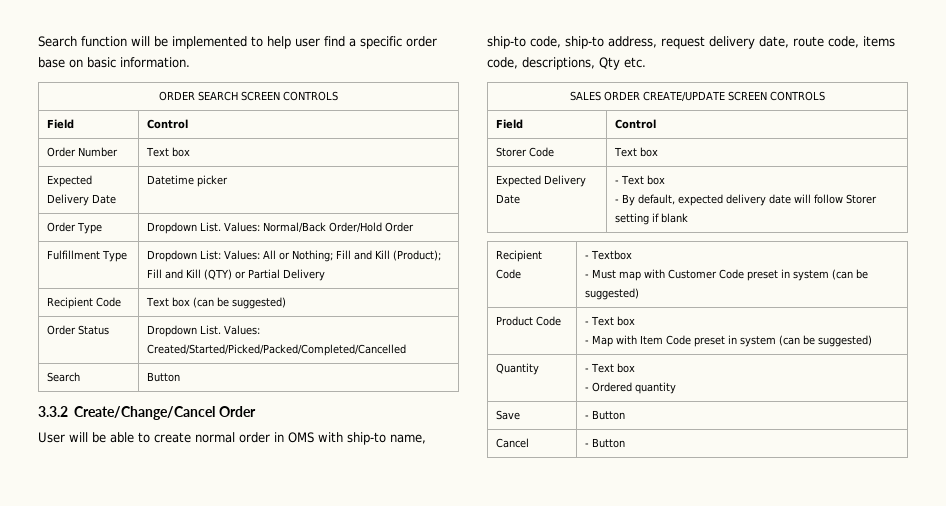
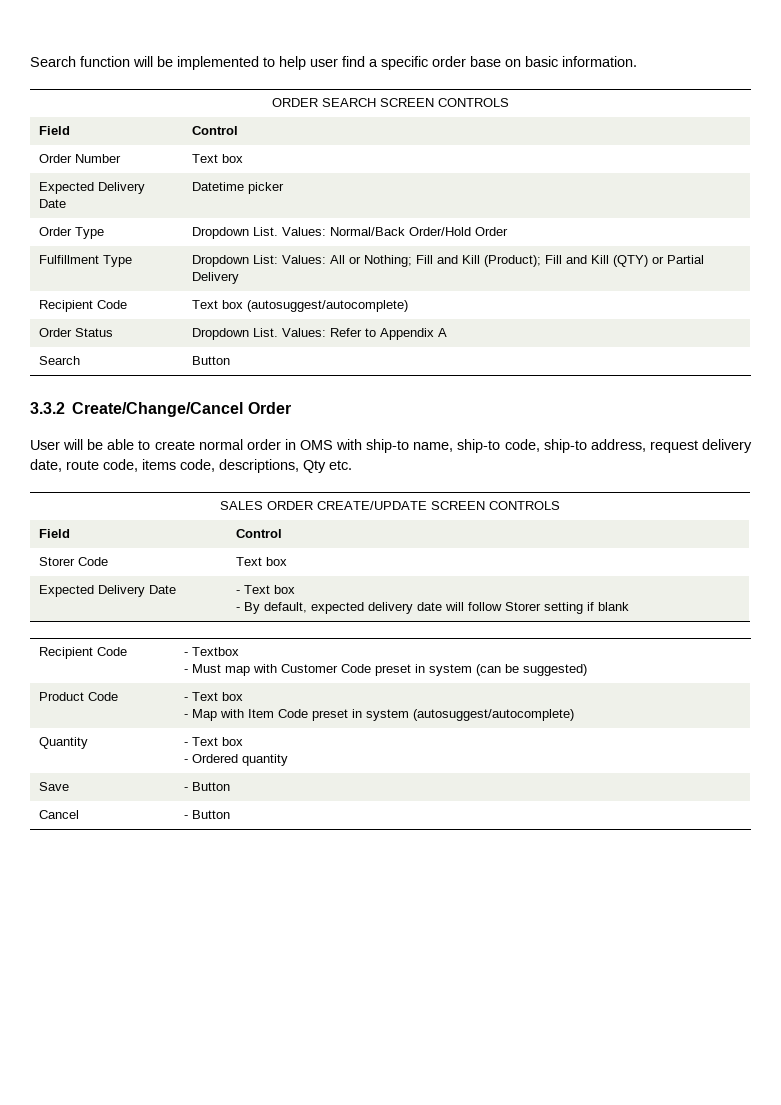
- Recipient Code | Text box (can be suggested)
+ Recipient Code | Text box (autosuggest/autocomplete)
- Order Status | Dropdown List. Values: Created/Started/Picked/Packed/Completed/Cancelled
+ Order Status | Dropdown List. Values: Refer to Appendix A
  Product Code | - Text box
- - Map with Item Code preset in system (can be suggested)
+ - Map with Item Code preset in system (autosuggest/autocomplete)

